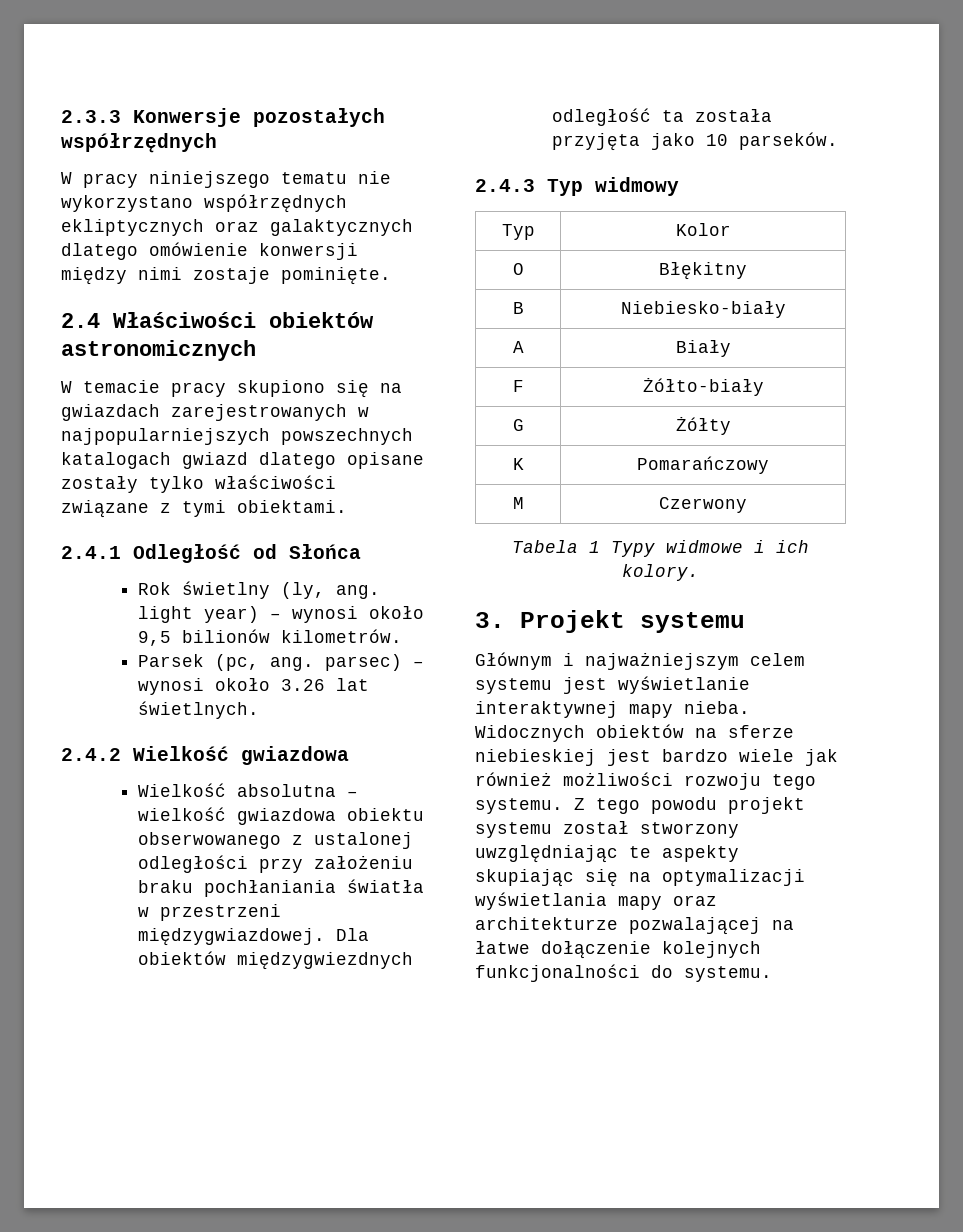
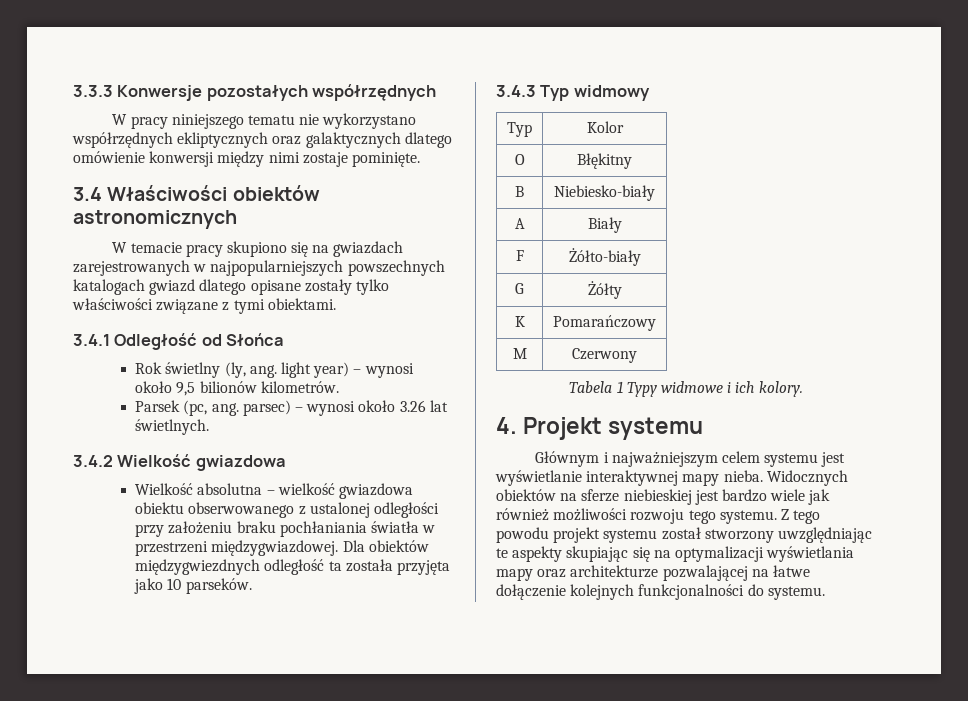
- 2.3.3 Konwersje pozostałych współrzędnych
+ 3.3.3 Konwersje pozostałych współrzędnych
- 2.4 Właściwości obiektów astronomicznych
+ 3.4 Właściwości obiektów astronomicznych
- 2.4.1 Odległość od Słońca
+ 3.4.1 Odległość od Słońca
- 2.4.2 Wielkość gwiazdowa
+ 3.4.2 Wielkość gwiazdowa
- 2.4.3 Typ widmowy
+ 3.4.3 Typ widmowy
- 3. Projekt systemu
+ 4. Projekt systemu

